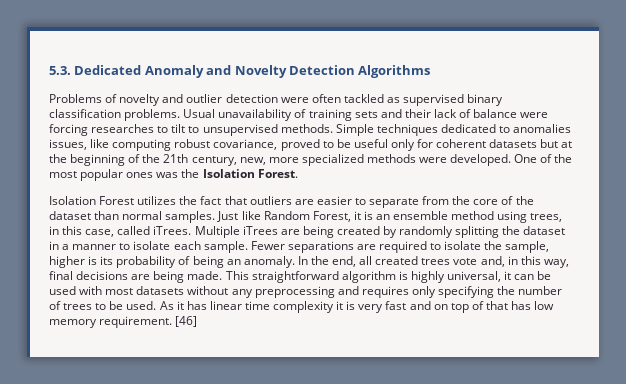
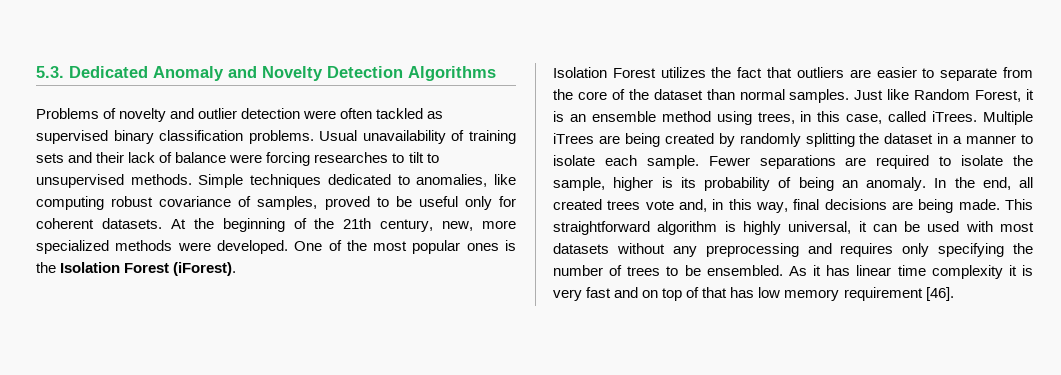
- Simple techniques dedicated to anomalies issues, like computing robust covariance, proved to be useful only for coherent datasets but at the beginning of the 21th century, new, more specialized methods were developed.
+ Simple techniques dedicated to anomalies, like computing robust covariance of samples, proved to be useful only for coherent datasets. At the beginning of the 21th century, new, more specialized methods were developed.
- One of the most popular ones was the Isolation Forest.
+ One of the most popular ones is the Isolation Forest (iForest).
- This straightforward algorithm is highly universal, it can be used with most datasets without any preprocessing and requires only specifying the number of trees to be used.
+ This straightforward algorithm is highly universal, it can be used with most datasets without any preprocessing and requires only specifying the number of trees to be ensembled.
- As it has linear time complexity it is very fast and on top of that has low memory requirement. [46]
+ As it has linear time complexity it is very fast and on top of that has low memory requirement [46].

